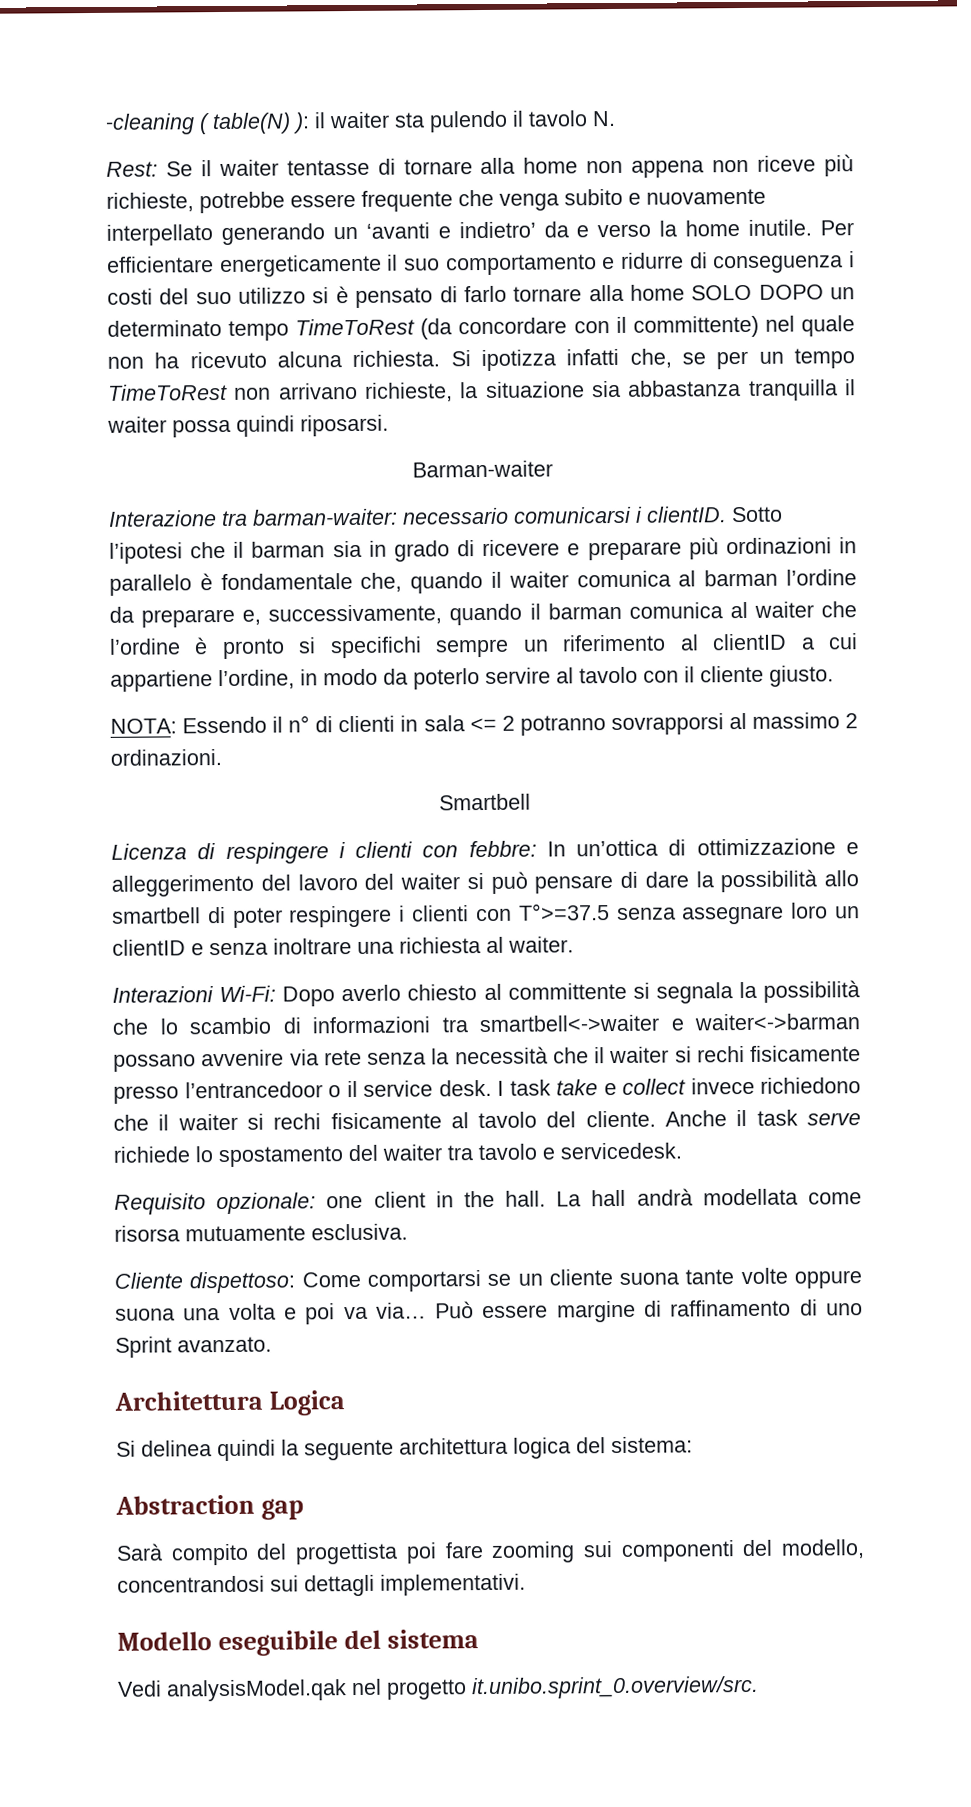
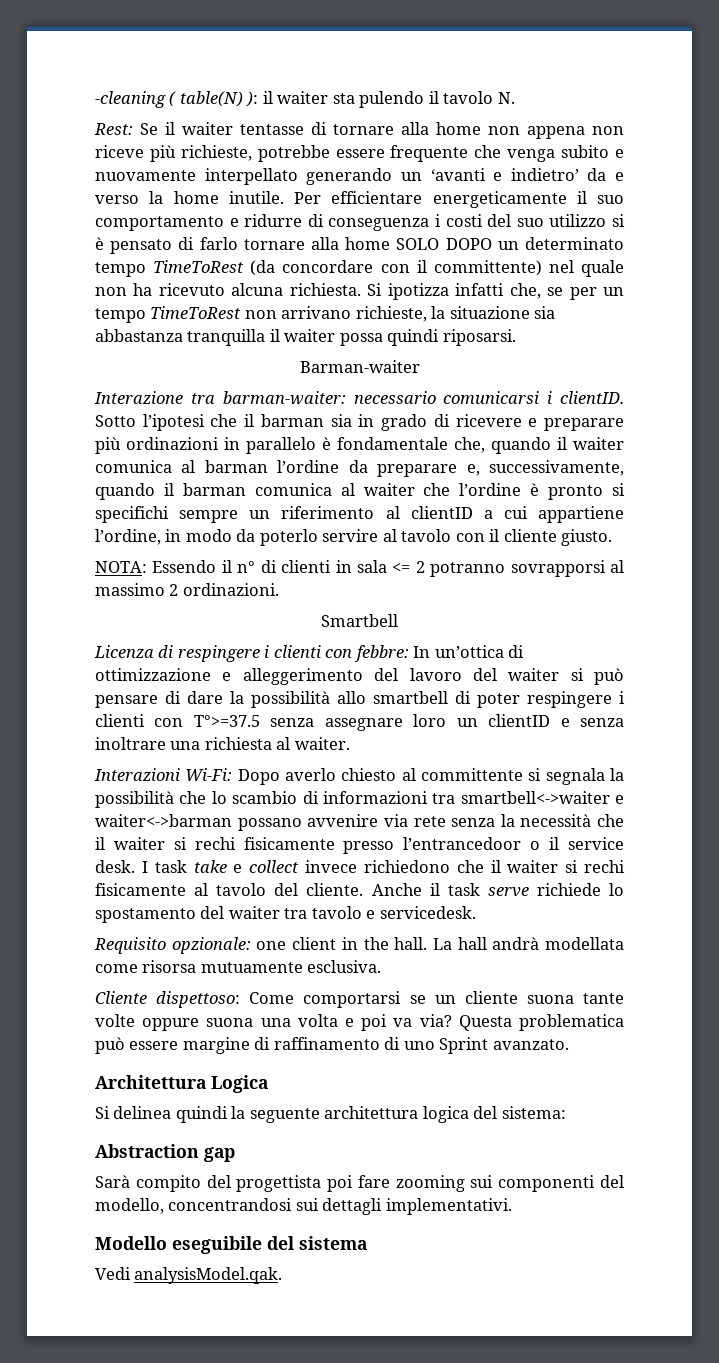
- Cliente dispettoso: Come comportarsi se un cliente suona tante volte oppure suona una volta e poi va via… Può essere margine di raffinamento di uno Sprint avanzato.
+ Cliente dispettoso: Come comportarsi se un cliente suona tante volte oppure suona una volta e poi va via? Questa problematica può essere margine di raffinamento di uno Sprint avanzato.
- Vedi analysisModel.qak nel progetto it.unibo.sprint_0.overview/src.
+ Vedi analysisModel.qak.

